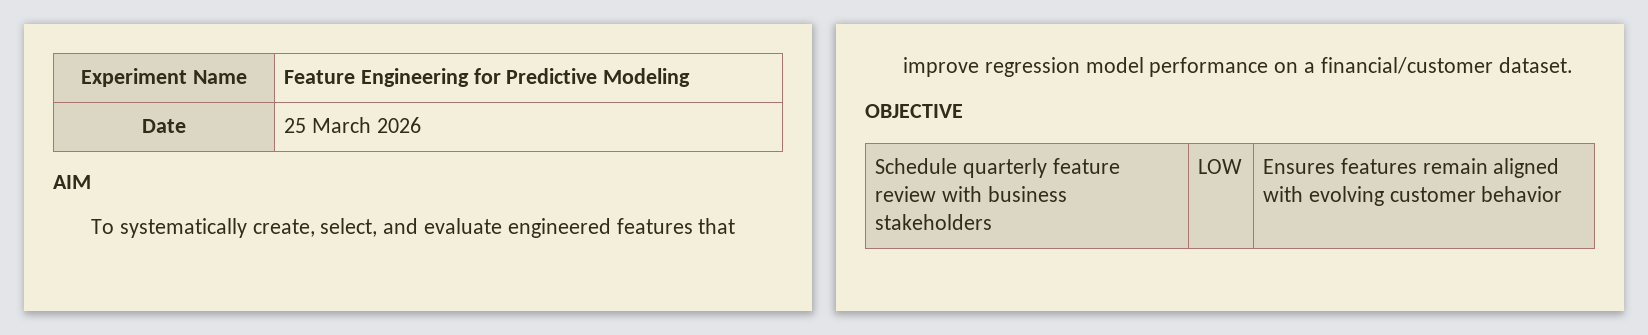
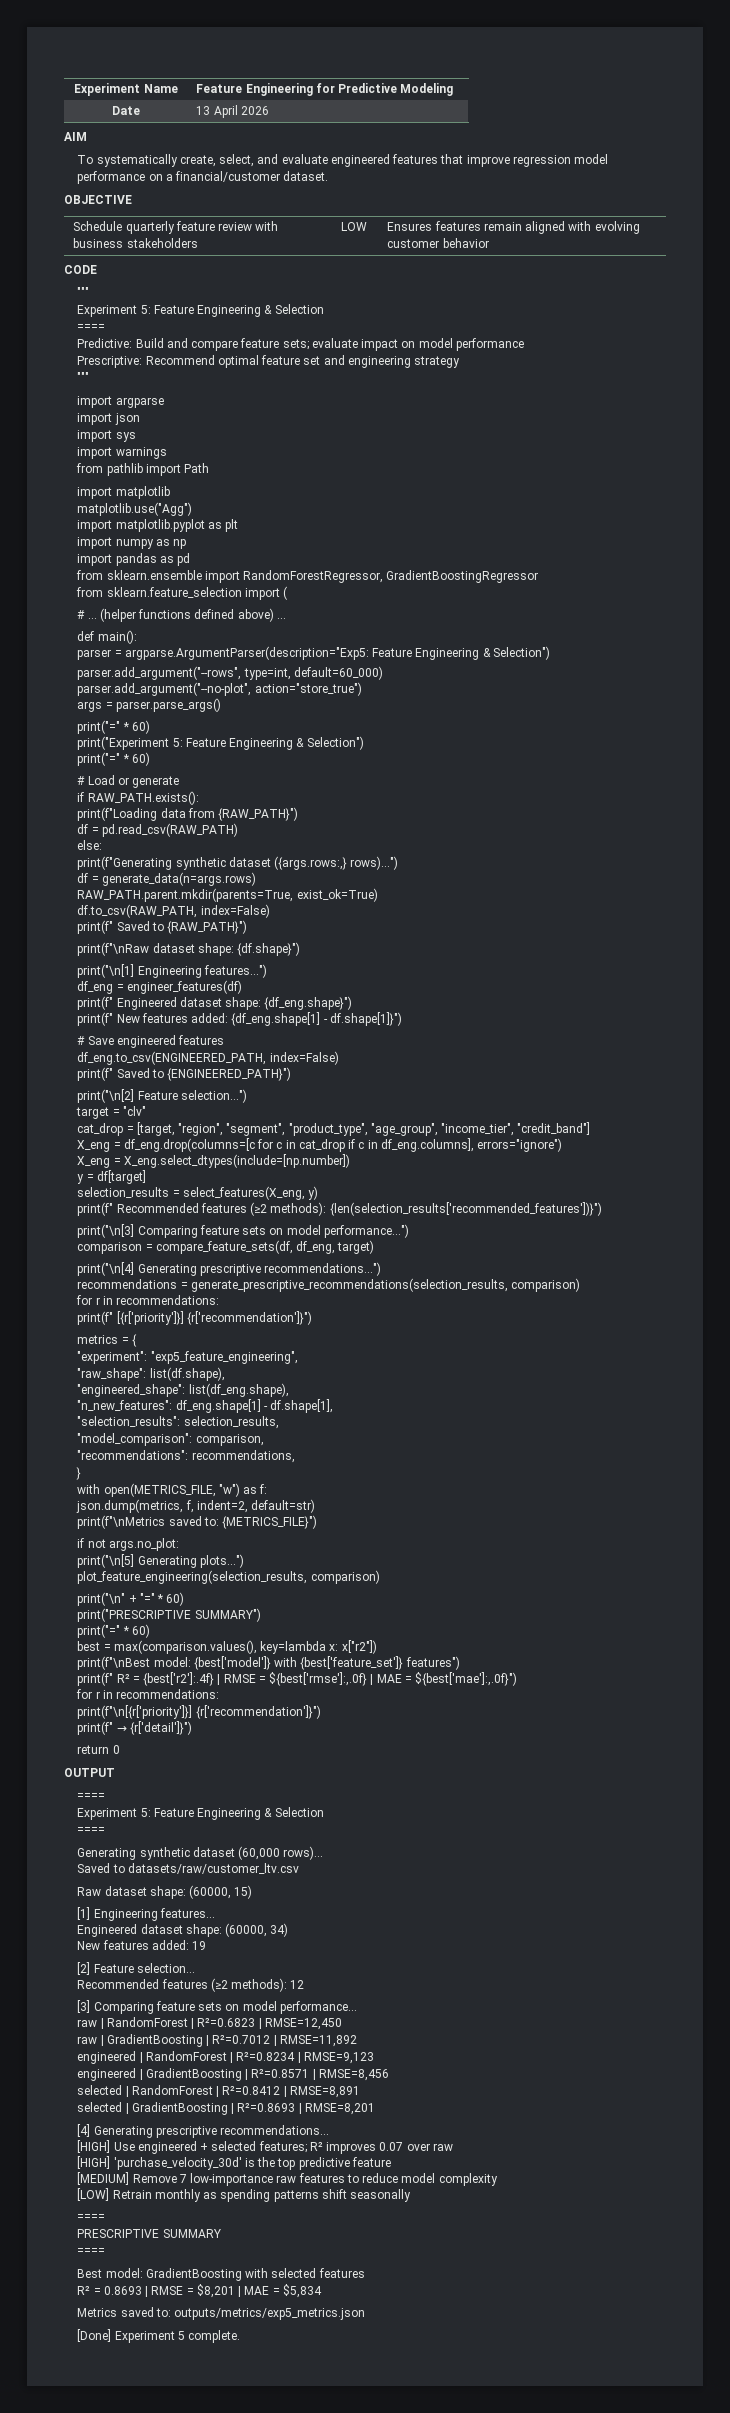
- Date | 25 March 2026
+ Date | 13 April 2026
+ CODE
+ """
+ Experiment 5: Feature Engineering & Selection
+ ====
+ Predictive: Build and compare feature sets; evaluate impact on model performance
+ Prescriptive: Recommend optimal feature set and engineering strategy
+ """
+ import argparse
+ import json
+ import sys
+ import warnings
+ from pathlib import Path
+ import matplotlib
+ matplotlib.use("Agg")
+ import matplotlib.pyplot as plt
+ import numpy as np
+ import pandas as pd
+ from sklearn.ensemble import RandomForestRegressor, GradientBoostingRegressor
+ from sklearn.feature_selection import (
+ # ... (helper functions defined above) ...
+ def main():
+ parser = argparse.ArgumentParser(description="Exp5: Feature Engineering & Selection")
+ parser.add_argument("--rows", type=int, default=60_000)
+ parser.add_argument("--no-plot", action="store_true")
+ args = parser.parse_args()
+ print("=" * 60)
+ print("Experiment 5: Feature Engineering & Selection")
+ print("=" * 60)
+ # Load or generate
+ if RAW_PATH.exists():
+ print(f"Loading data from {RAW_PATH}")
+ df = pd.read_csv(RAW_PATH)
+ else:
+ print(f"Generating synthetic dataset ({args.rows:,} rows)…")
+ df = generate_data(n=args.rows)
+ RAW_PATH.parent.mkdir(parents=True, exist_ok=True)
+ df.to_csv(RAW_PATH, index=False)
+ print(f" Saved to {RAW_PATH}")
+ print(f"\nRaw dataset shape: {df.shape}")
+ print("\n[1] Engineering features…")
+ df_eng = engineer_features(df)
+ print(f" Engineered dataset shape: {df_eng.shape}")
+ print(f" New features added: {df_eng.shape[1] - df.shape[1]}")
+ # Save engineered features
+ df_eng.to_csv(ENGINEERED_PATH, index=False)
+ print(f" Saved to {ENGINEERED_PATH}")
+ print("\n[2] Feature selection…")
+ target = "clv"
+ cat_drop = [target, "region", "segment", "product_type", "age_group", "income_tier", "credit_band"]
+ X_eng = df_eng.drop(columns=[c for c in cat_drop if c in df_eng.columns], errors="ignore")
+ X_eng = X_eng.select_dtypes(include=[np.number])
+ y = df[target]
+ selection_results = select_features(X_eng, y)
+ print(f" Recommended features (≥2 methods): {len(selection_results['recommended_features'])}")
+ print("\n[3] Comparing feature sets on model performance…")
+ comparison = compare_feature_sets(df, df_eng, target)
+ print("\n[4] Generating prescriptive recommendations…")
+ recommendations = generate_prescriptive_recommendations(selection_results, comparison)
+ for r in recommendations:
+ print(f" [{r['priority']}] {r['recommendation']}")
+ metrics = {
+ "experiment": "exp5_feature_engineering",
+ "raw_shape": list(df.shape),
+ "engineered_shape": list(df_eng.shape),
+ "n_new_features": df_eng.shape[1] - df.shape[1],
+ "selection_results": selection_results,
+ "model_comparison": comparison,
+ "recommendations": recommendations,
+ }
+ with open(METRICS_FILE, "w") as f:
+ json.dump(metrics, f, indent=2, default=str)
+ print(f"\nMetrics saved to: {METRICS_FILE}")
+ if not args.no_plot:
+ print("\n[5] Generating plots…")
+ plot_feature_engineering(selection_results, comparison)
+ print("\n" + "=" * 60)
+ print("PRESCRIPTIVE SUMMARY")
+ print("=" * 60)
+ best = max(comparison.values(), key=lambda x: x["r2"])
+ print(f"\nBest model: {best['model']} with {best['feature_set']} features")
+ print(f" R² = {best['r2']:.4f} | RMSE = ${best['rmse']:,.0f} | MAE = ${best['mae']:,.0f}")
+ for r in recommendations:
+ print(f"\n[{r['priority']}] {r['recommendation']}")
+ print(f" → {r['detail']}")
+ return 0
+ OUTPUT
+ ====
+ Experiment 5: Feature Engineering & Selection
+ ====
+ Generating synthetic dataset (60,000 rows)…
+ Saved to datasets/raw/customer_ltv.csv
+ Raw dataset shape: (60000, 15)
+ [1] Engineering features…
+ Engineered dataset shape: (60000, 34)
+ New features added: 19
+ [2] Feature selection…
+ Recommended features (≥2 methods): 12
+ [3] Comparing feature sets on model performance…
+ raw | RandomForest | R²=0.6823 | RMSE=12,450
+ raw | GradientBoosting | R²=0.7012 | RMSE=11,892
+ engineered | RandomForest | R²=0.8234 | RMSE=9,123
+ engineered | GradientBoosting | R²=0.8571 | RMSE=8,456
+ selected | RandomForest | R²=0.8412 | RMSE=8,891
+ selected | GradientBoosting | R²=0.8693 | RMSE=8,201
+ [4] Generating prescriptive recommendations…
+ [HIGH] Use engineered + selected features; R² improves 0.07 over raw
+ [HIGH] 'purchase_velocity_30d' is the top predictive feature
+ [MEDIUM] Remove 7 low-importance raw features to reduce model complexity
+ [LOW] Retrain monthly as spending patterns shift seasonally
+ ====
+ PRESCRIPTIVE SUMMARY
+ ====
+ Best model: GradientBoosting with selected features
+ R² = 0.8693 | RMSE = $8,201 | MAE = $5,834
+ Metrics saved to: outputs/metrics/exp5_metrics.json
+ [Done] Experiment 5 complete.

